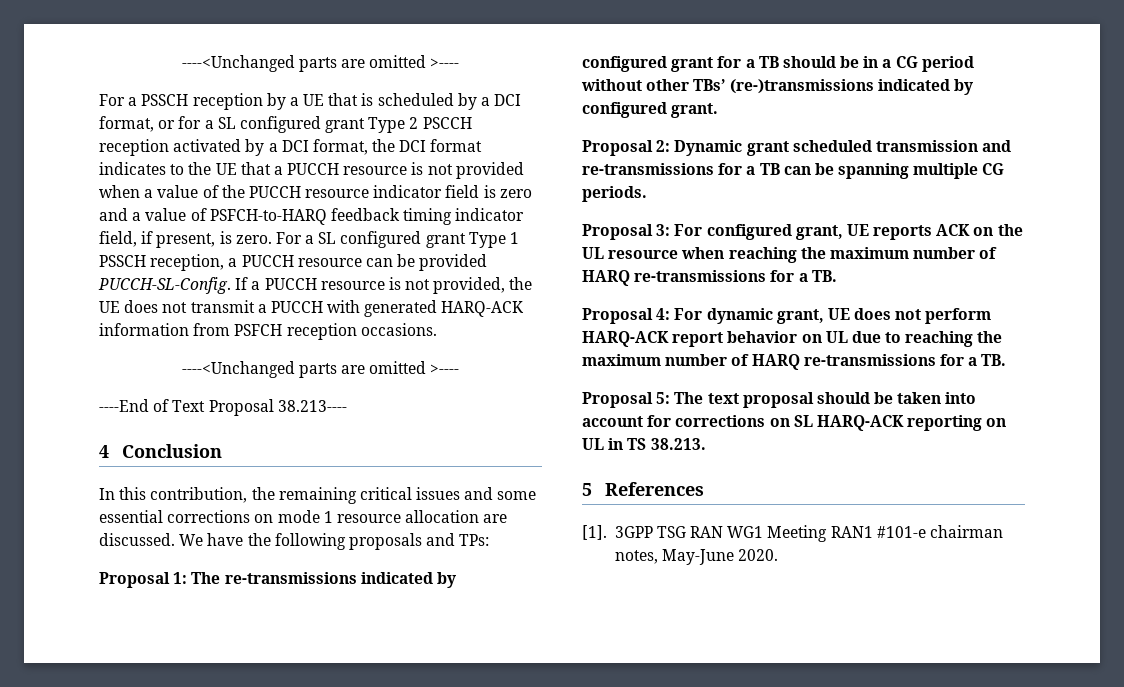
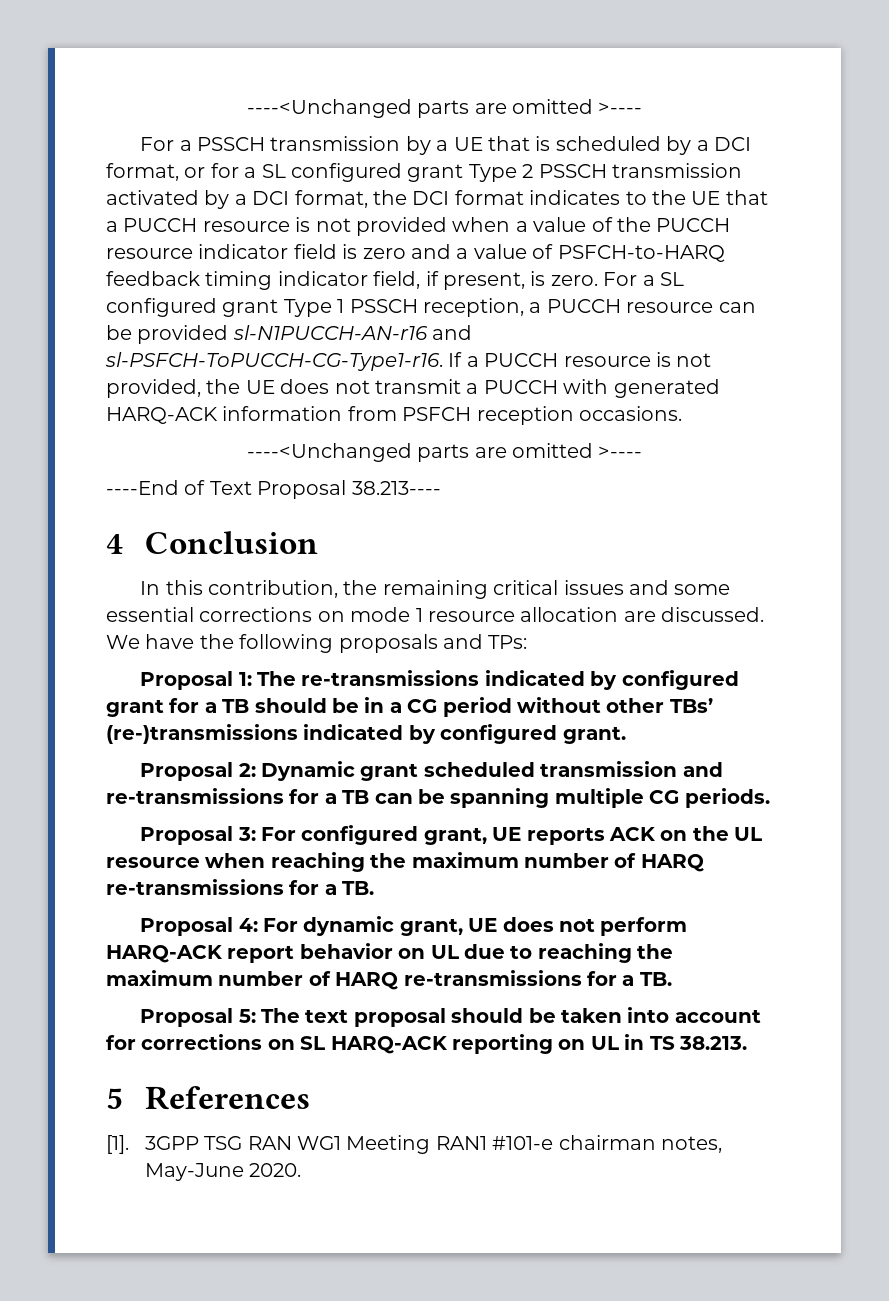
- For a PSSCH reception by a UE that is scheduled by a DCI format, or for a SL configured grant Type 2 PSCCH reception activated by a DCI format, the DCI format indicates to the UE that a PUCCH resource is not provided when a value of the PUCCH resource indicator field is zero and a value of PSFCH-to-HARQ feedback timing indicator field, if present, is zero.
+ For a PSSCH transmission by a UE that is scheduled by a DCI format, or for a SL configured grant Type 2 PSSCH transmission activated by a DCI format, the DCI format indicates to the UE that a PUCCH resource is not provided when a value of the PUCCH resource indicator field is zero and a value of PSFCH-to-HARQ feedback timing indicator field, if present, is zero.
- For a SL configured grant Type 1 PSSCH reception, a PUCCH resource can be provided PUCCH-SL-Config.
+ For a SL configured grant Type 1 PSSCH reception, a PUCCH resource can be provided sl-N1PUCCH-AN-r16 and sl-PSFCH-ToPUCCH-CG-Type1-r16.

